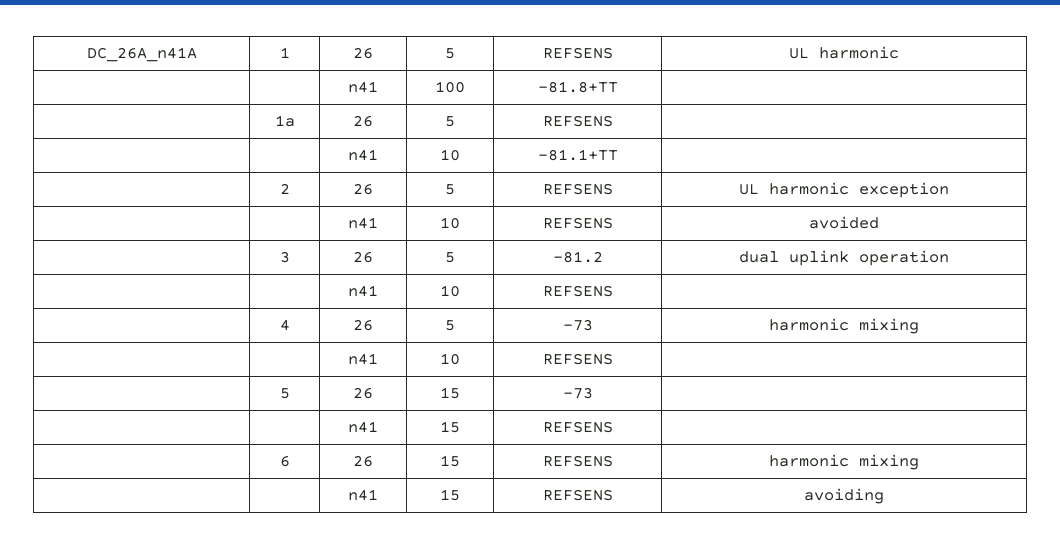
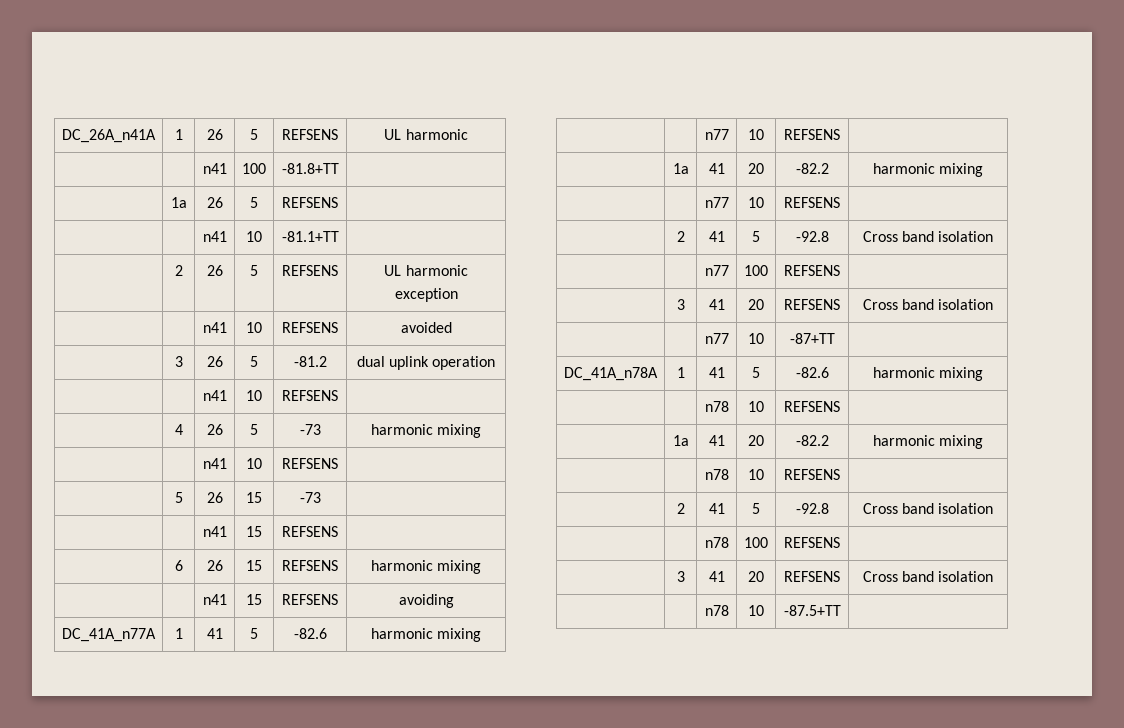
+ DC_41A_n77A | 1 | 41 | 5 | -82.6 | harmonic mixing
+ | | n77 | 10 | REFSENS |
+ | 1a | 41 | 20 | -82.2 | harmonic mixing
+ | | n77 | 10 | REFSENS |
+ | 2 | 41 | 5 | -92.8 | Cross band isolation
+ | | n77 | 100 | REFSENS |
+ | 3 | 41 | 20 | REFSENS | Cross band isolation
+ | | n77 | 10 | -87+TT |
+ DC_41A_n78A | 1 | 41 | 5 | -82.6 | harmonic mixing
+ | | n78 | 10 | REFSENS |
+ | 1a | 41 | 20 | -82.2 | harmonic mixing
+ | | n78 | 10 | REFSENS |
+ | 2 | 41 | 5 | -92.8 | Cross band isolation
+ | | n78 | 100 | REFSENS |
+ | 3 | 41 | 20 | REFSENS | Cross band isolation
+ | | n78 | 10 | -87.5+TT |

